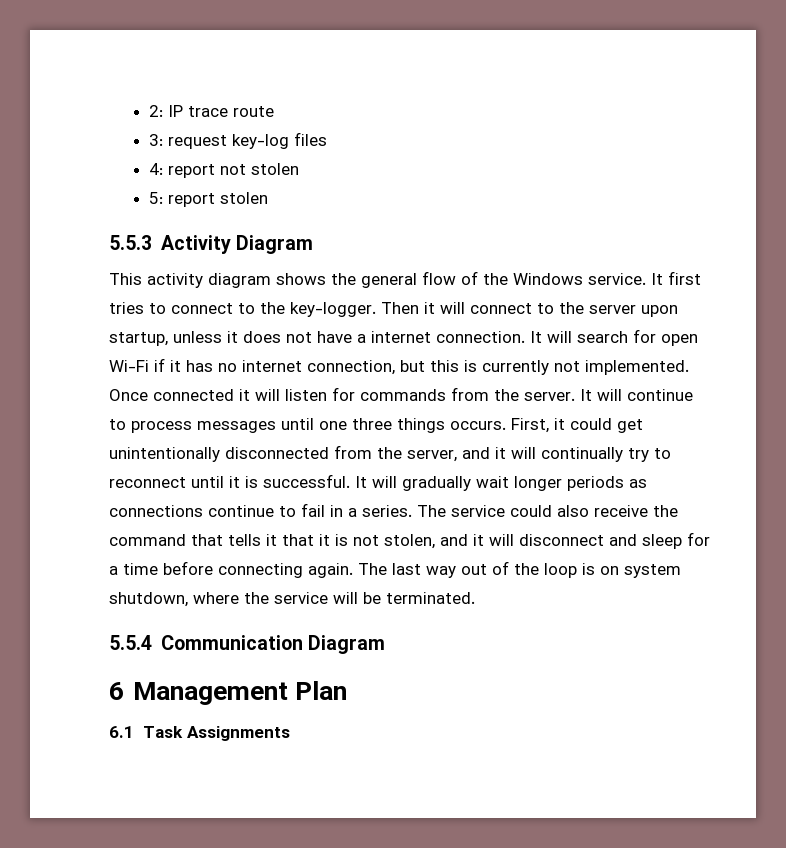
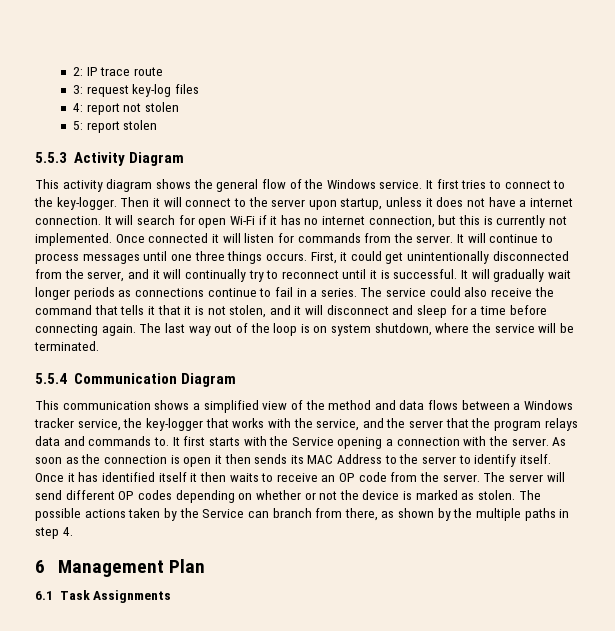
+ This communication shows a simplified view of the method and data flows between a Windows tracker service, the key-logger that works with the service, and the server that the program relays data and commands to. It first starts with the Service opening a connection with the server. As soon as the connection is open it then sends its MAC Address to the server to identify itself. Once it has identified itself it then waits to receive an OP code from the server. The server will send different OP codes depending on whether or not the device is marked as stolen. The possible actions taken by the Service can branch from there, as shown by the multiple paths in step 4.

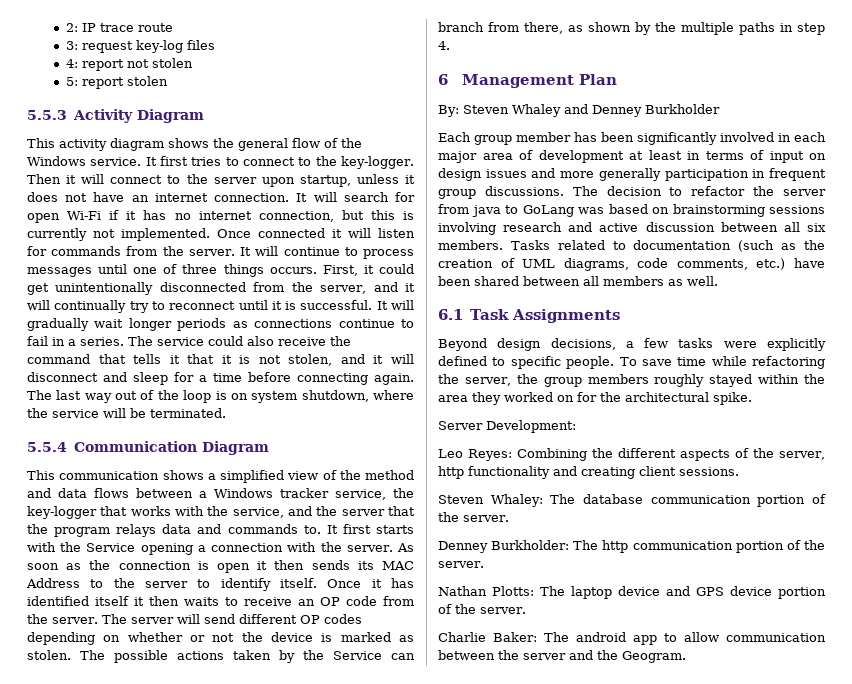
- Then it will connect to the server upon startup, unless it does not have a internet connection.
+ Then it will connect to the server upon startup, unless it does not have an internet connection.
- It will continue to process messages until one three things occurs.
+ It will continue to process messages until one of three things occurs.
+ By: Steven Whaley and Denney Burkholder
+ Each group member has been significantly involved in each major area of development at least in terms of input on design issues and more generally participation in frequent group discussions. The decision to refactor the server from java to GoLang was based on brainstorming sessions involving research and active discussion between all six members. Tasks related to documentation (such as the creation of UML diagrams, code comments, etc.) have been shared between all members as well.
  6.1 Task Assignments
+ Beyond design decisions, a few tasks were explicitly defined to specific people. To save time while refactoring the server, the group members roughly stayed within the area they worked on for the architectural spike.
+ Server Development:
+ Leo Reyes: Combining the different aspects of the server, http functionality and creating client sessions.
+ Steven Whaley: The database communication portion of the server.
+ Denney Burkholder: The http communication portion of the server.
+ Nathan Plotts: The laptop device and GPS device portion of the server.
+ Charlie Baker: The android app to allow communication between the server and the Geogram.

